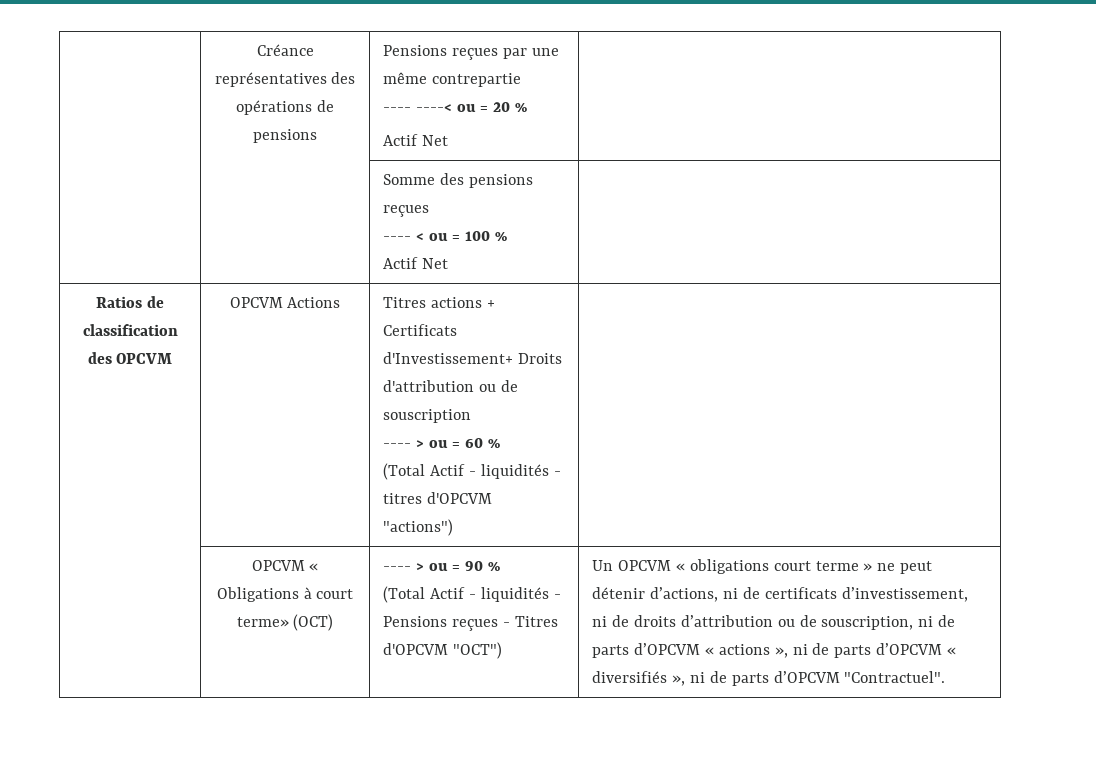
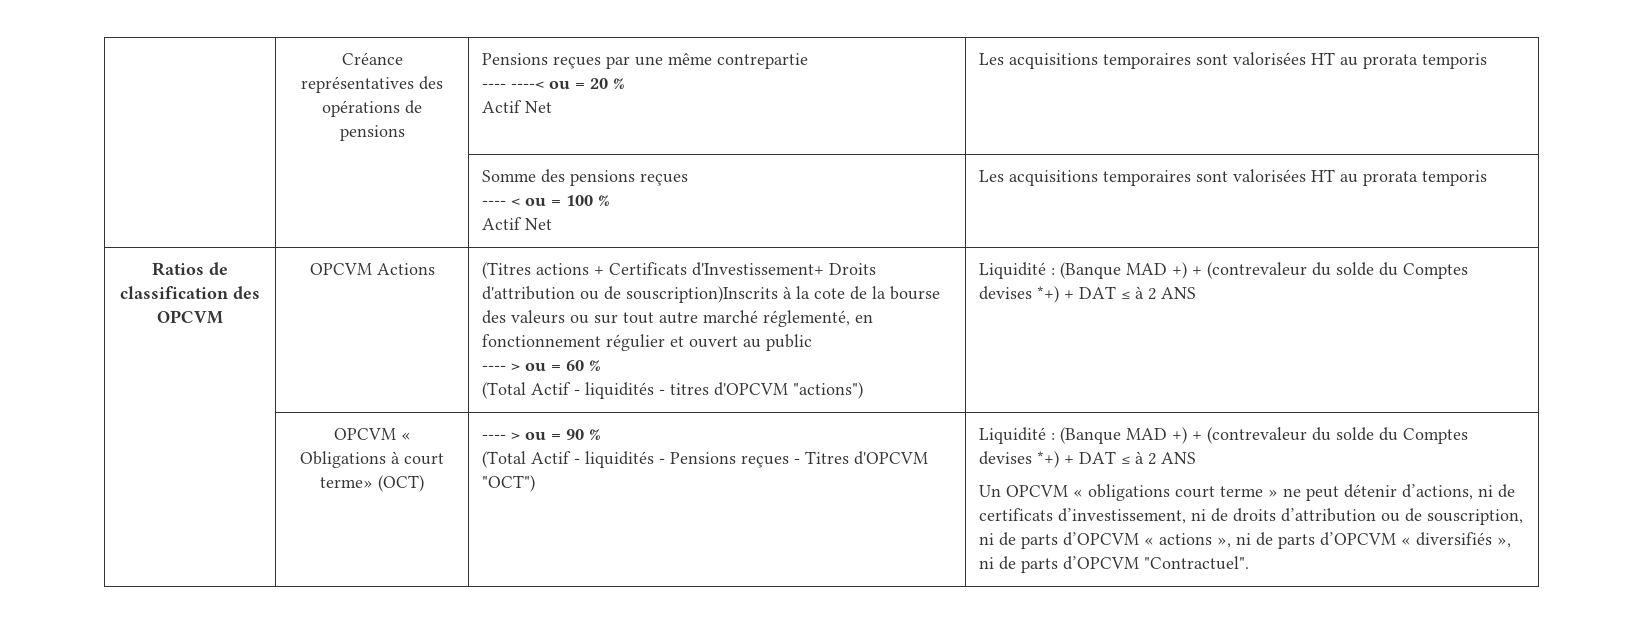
  | Créance représentatives des opérations de pensions | Pensions reçues par une même contrepartie
  ---- ----< ou = 20 %
- Actif Net |
+ Actif Net | Les acquisitions temporaires sont valorisées HT au prorata temporis
  | | Somme des pensions reçues
  ---- < ou = 100 %
- Actif Net |
+ Actif Net | Les acquisitions temporaires sont valorisées HT au prorata temporis
- Titres actions + Certificats d'Investissement+ Droits d'attribution ou de souscription
+ (Titres actions + Certificats d'Investissement+ Droits d'attribution ou de souscription)Inscrits à la cote de la bourse des valeurs ou sur tout autre marché réglementé, en fonctionnement régulier et ouvert au public
- (Total Actif - liquidités - titres d'OPCVM "actions")
+ (Total Actif - liquidités - titres d'OPCVM "actions") | Liquidité : (Banque MAD +) + (contrevaleur du solde du Comptes devises *+) + DAT ≤ à 2 ANS
- (Total Actif - liquidités - Pensions reçues - Titres d'OPCVM "OCT")
+ (Total Actif - liquidités - Pensions reçues - Titres d'OPCVM "OCT") | Liquidité : (Banque MAD +) + (contrevaleur du solde du Comptes devises *+) + DAT ≤ à 2 ANS

